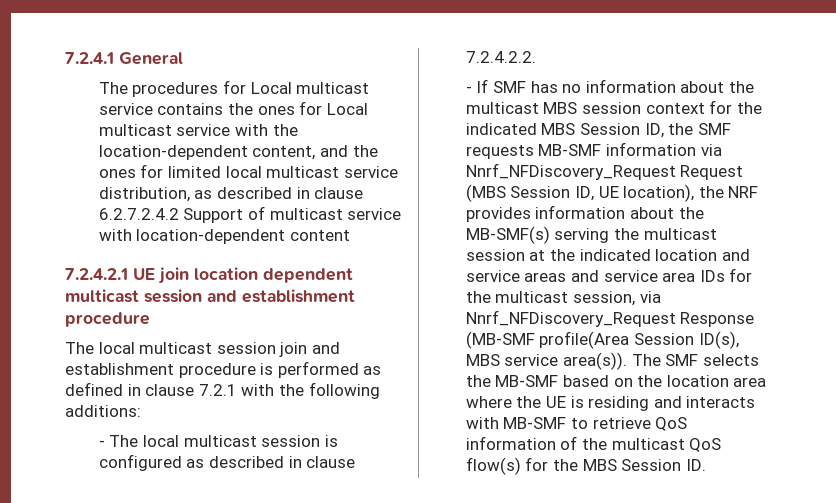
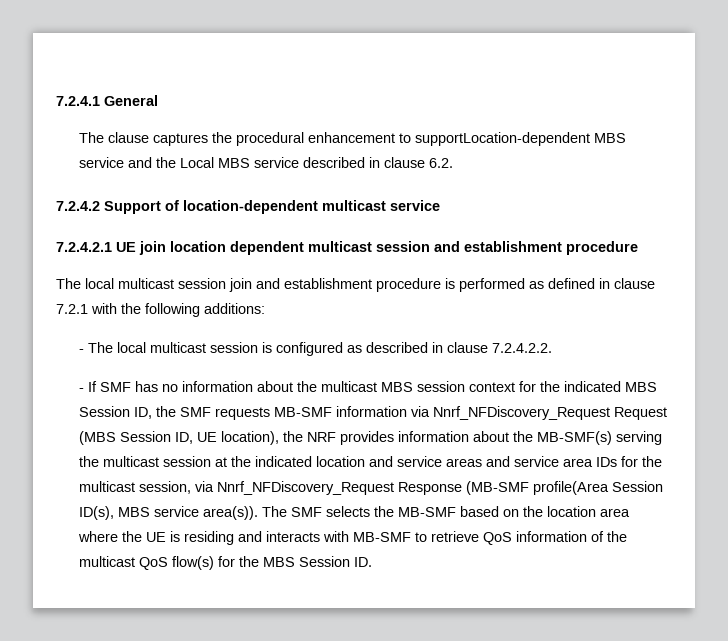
- The procedures for Local multicast service contains the ones for Local multicast service with the location-dependent content, and the ones for limited local multicast service distribution, as described in clause 6.2.7.2.4.2 Support of multicast service with location-dependent content
+ The clause captures the procedural enhancement to supportLocation-dependent MBS service and the Local MBS service described in clause 6.2.
+ 7.2.4.2 Support of location-dependent multicast service

